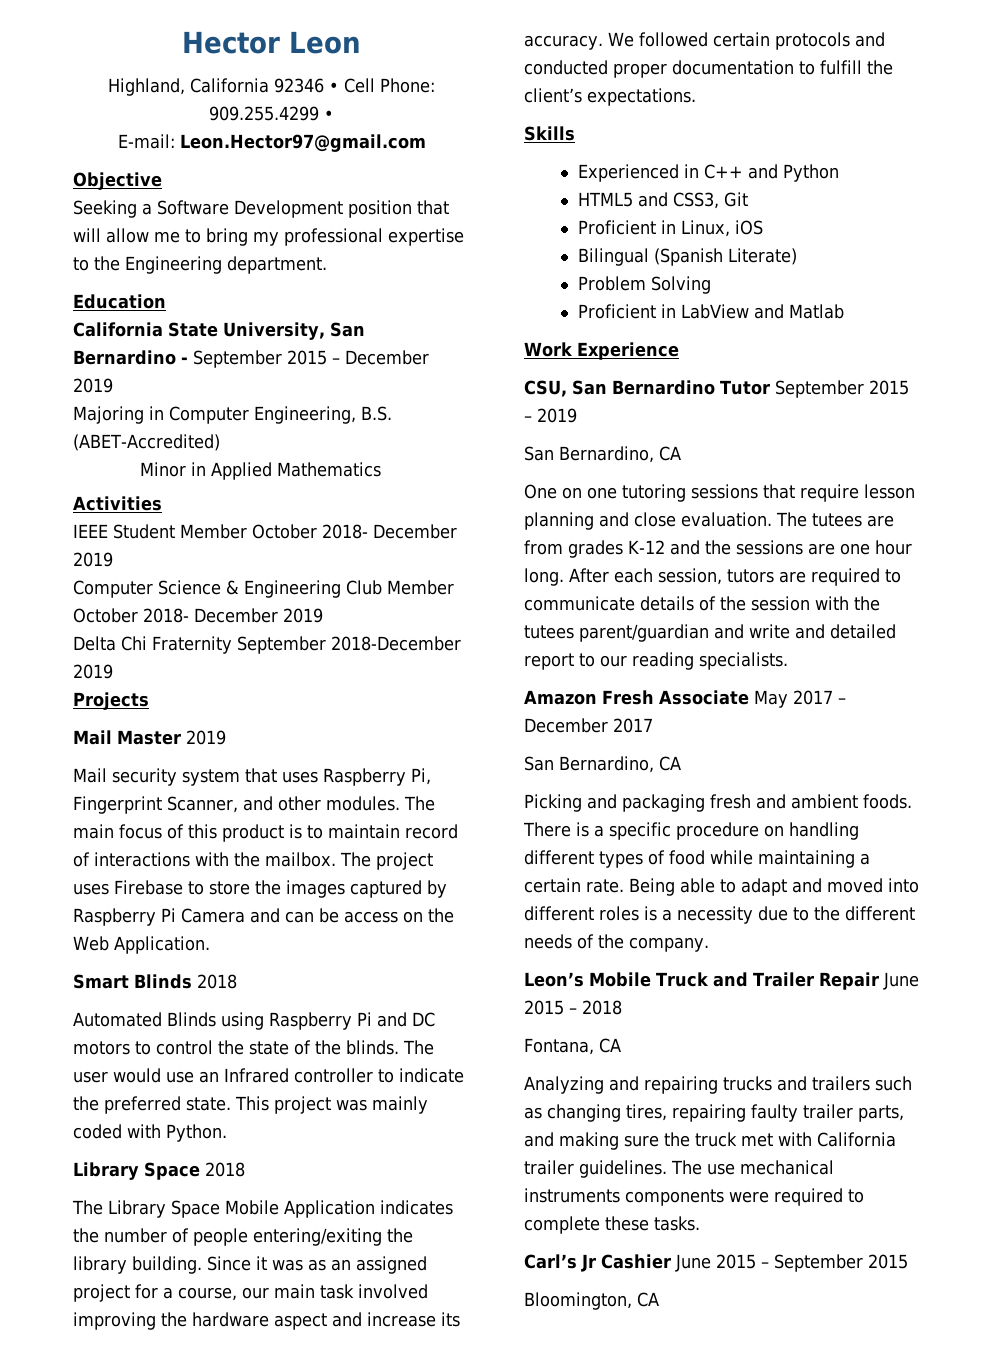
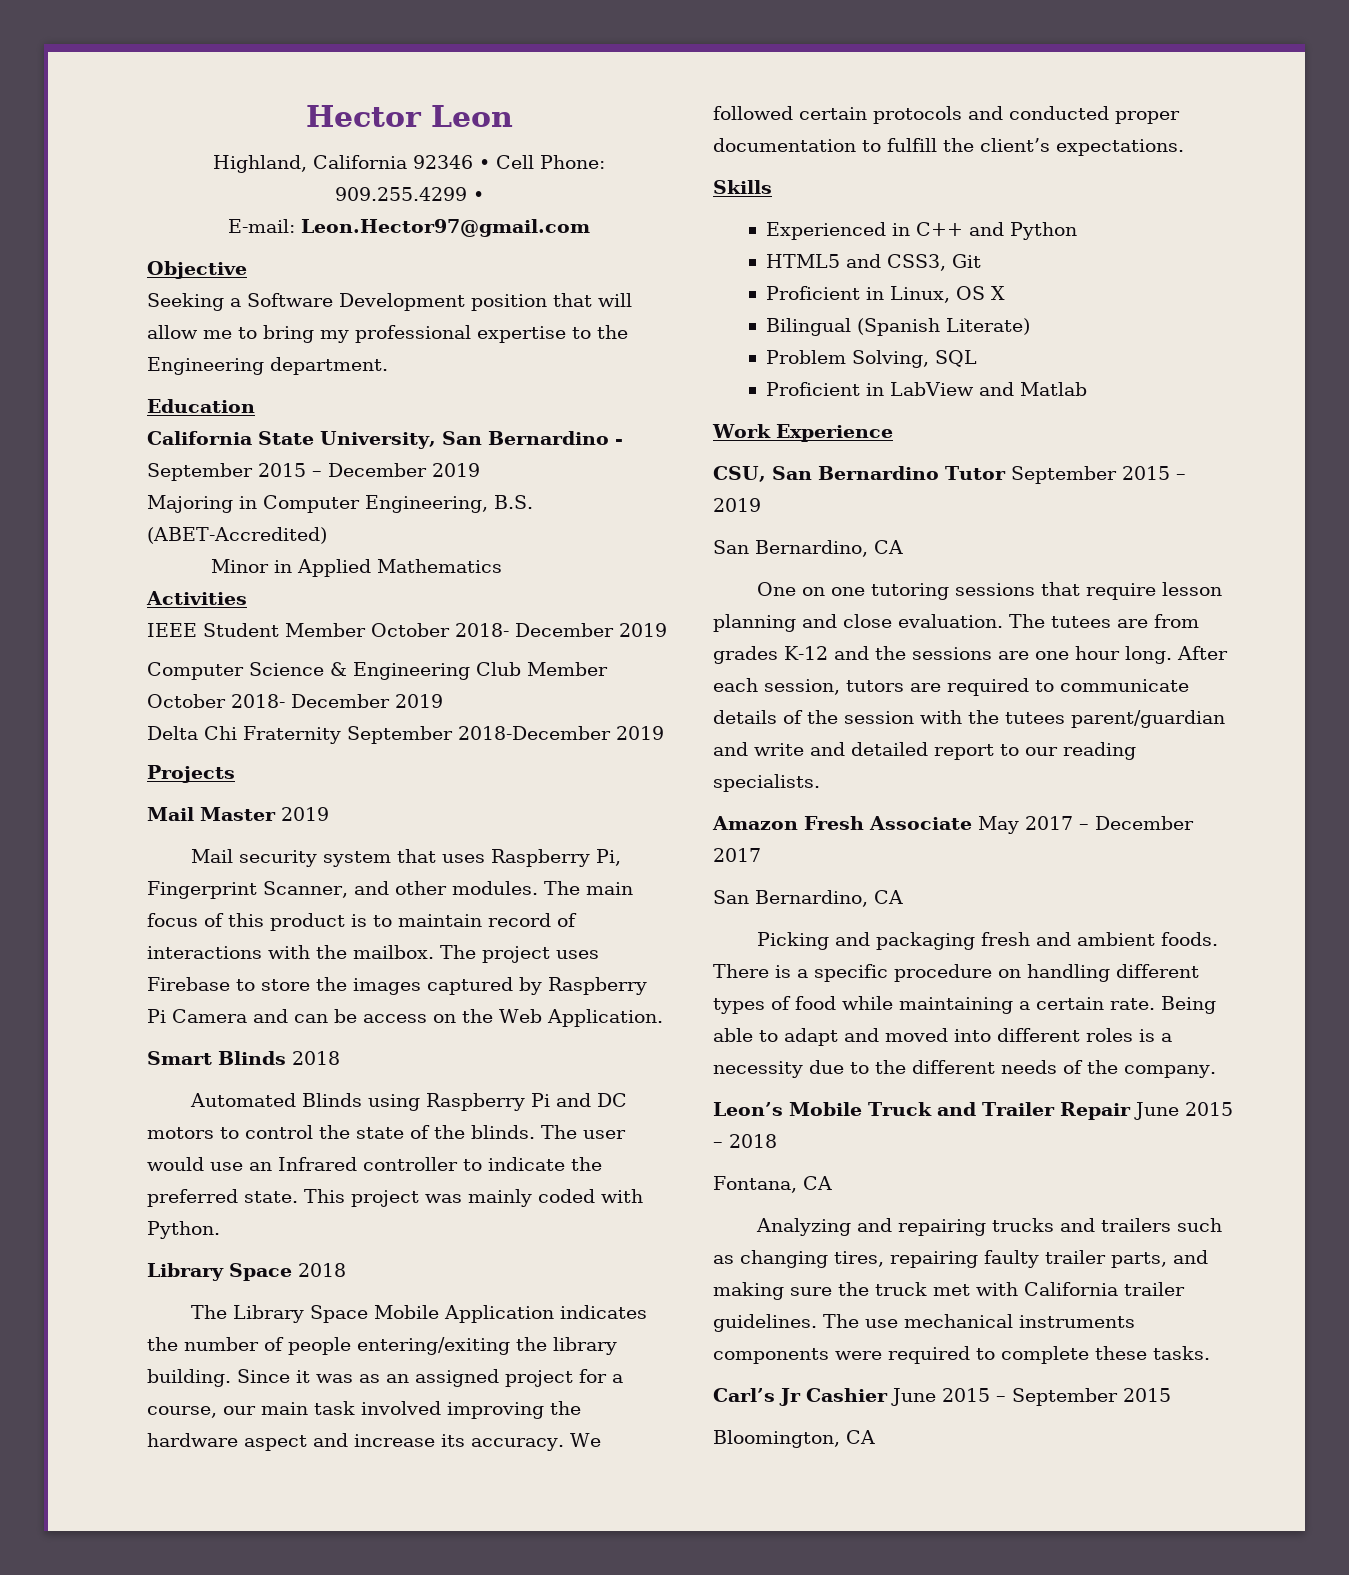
- Proficient in Linux, iOS
+ Proficient in Linux, OS X
- Problem Solving
+ Problem Solving, SQL

